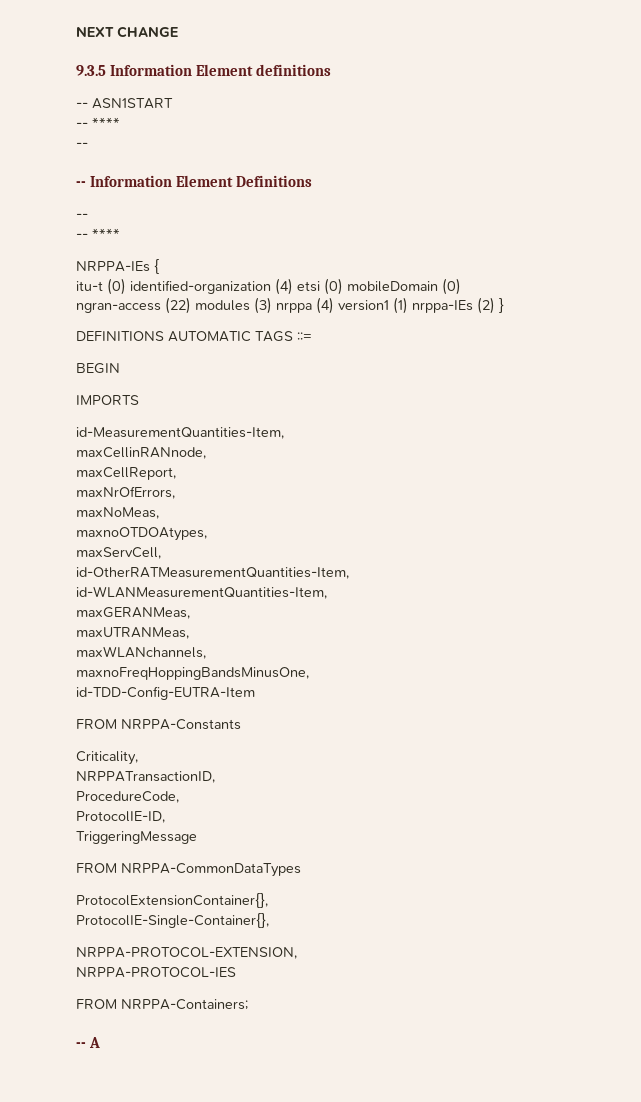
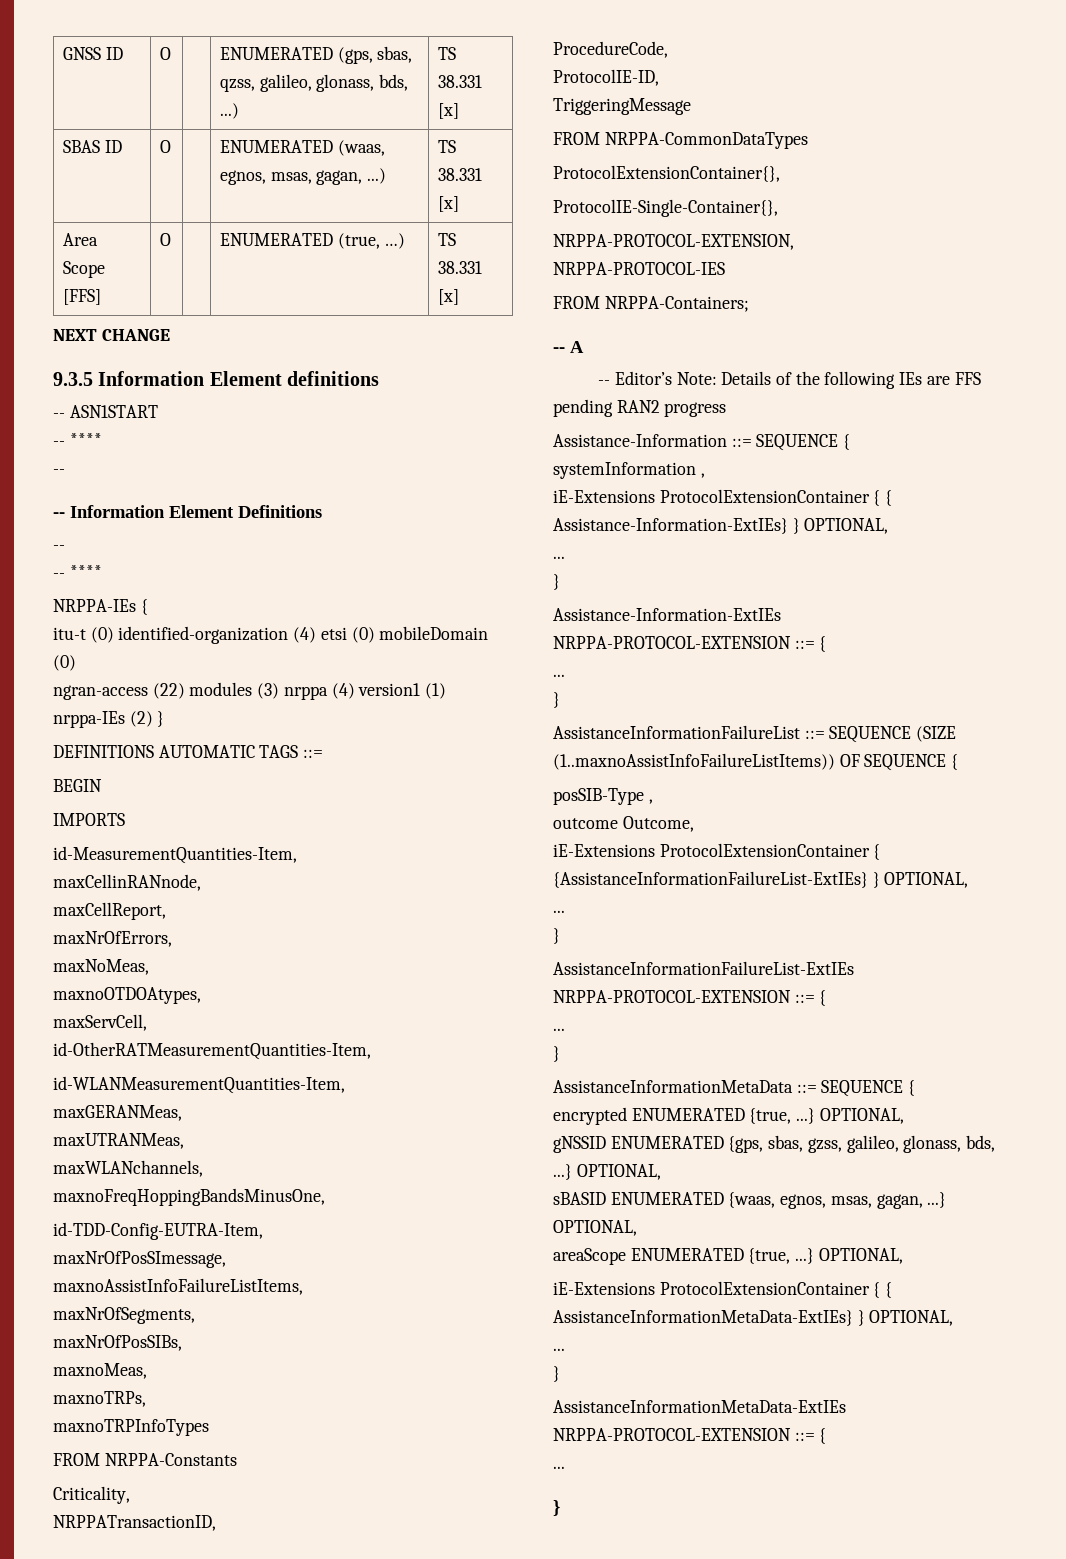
+ GNSS ID | O | | ENUMERATED (gps, sbas, qzss, galileo, glonass, bds, ...) | TS 38.331 [x]
+ SBAS ID | O | | ENUMERATED (waas, egnos, msas, gagan, ...) | TS 38.331 [x]
+ Area Scope [FFS] | O | | ENUMERATED (true, …) | TS 38.331 [x]
- id-TDD-Config-EUTRA-Item
+ id-TDD-Config-EUTRA-Item,
+ maxNrOfPosSImessage,
+ maxnoAssistInfoFailureListItems,
+ maxNrOfSegments,
+ maxNrOfPosSIBs,
+ maxnoMeas,
+ maxnoTRPs,
+ maxnoTRPInfoTypes
+ -- Editor’s Note: Details of the following IEs are FFS pending RAN2 progress
+ Assistance-Information ::= SEQUENCE {
+ systemInformation ,
+ iE-Extensions ProtocolExtensionContainer { { Assistance-Information-ExtIEs} } OPTIONAL,
+ ...
+ }
+ Assistance-Information-ExtIEs NRPPA-PROTOCOL-EXTENSION ::= {
+ ...
+ }
+ AssistanceInformationFailureList ::= SEQUENCE (SIZE (1..maxnoAssistInfoFailureListItems)) OF SEQUENCE {
+ posSIB-Type ,
+ outcome Outcome,
+ iE-Extensions ProtocolExtensionContainer { {AssistanceInformationFailureList-ExtIEs} } OPTIONAL,
+ ...
+ }
+ AssistanceInformationFailureList-ExtIEs NRPPA-PROTOCOL-EXTENSION ::= {
+ ...
+ }
+ AssistanceInformationMetaData ::= SEQUENCE {
+ encrypted ENUMERATED {true, ...} OPTIONAL,
+ gNSSID ENUMERATED {gps, sbas, gzss, galileo, glonass, bds, ...} OPTIONAL,
+ sBASID ENUMERATED {waas, egnos, msas, gagan, ...} OPTIONAL,
+ areaScope ENUMERATED {true, ...} OPTIONAL,
+ iE-Extensions ProtocolExtensionContainer { { AssistanceInformationMetaData-ExtIEs} } OPTIONAL,
+ ...
+ }
+ AssistanceInformationMetaData-ExtIEs NRPPA-PROTOCOL-EXTENSION ::= {
+ ...
+ }

